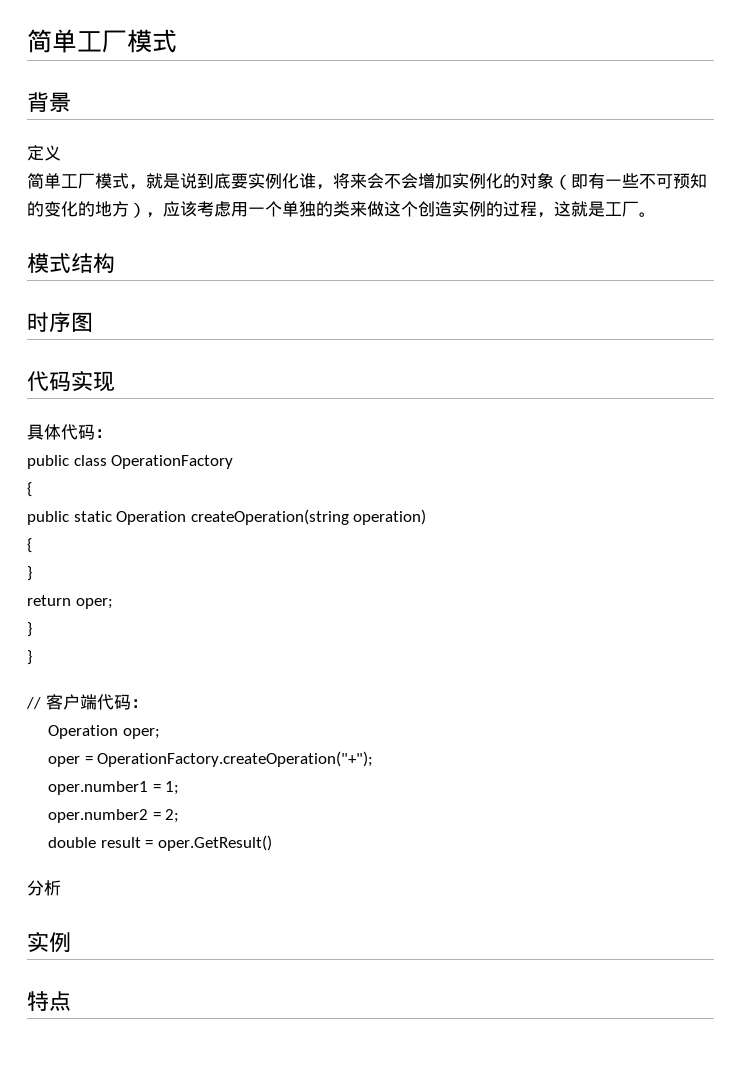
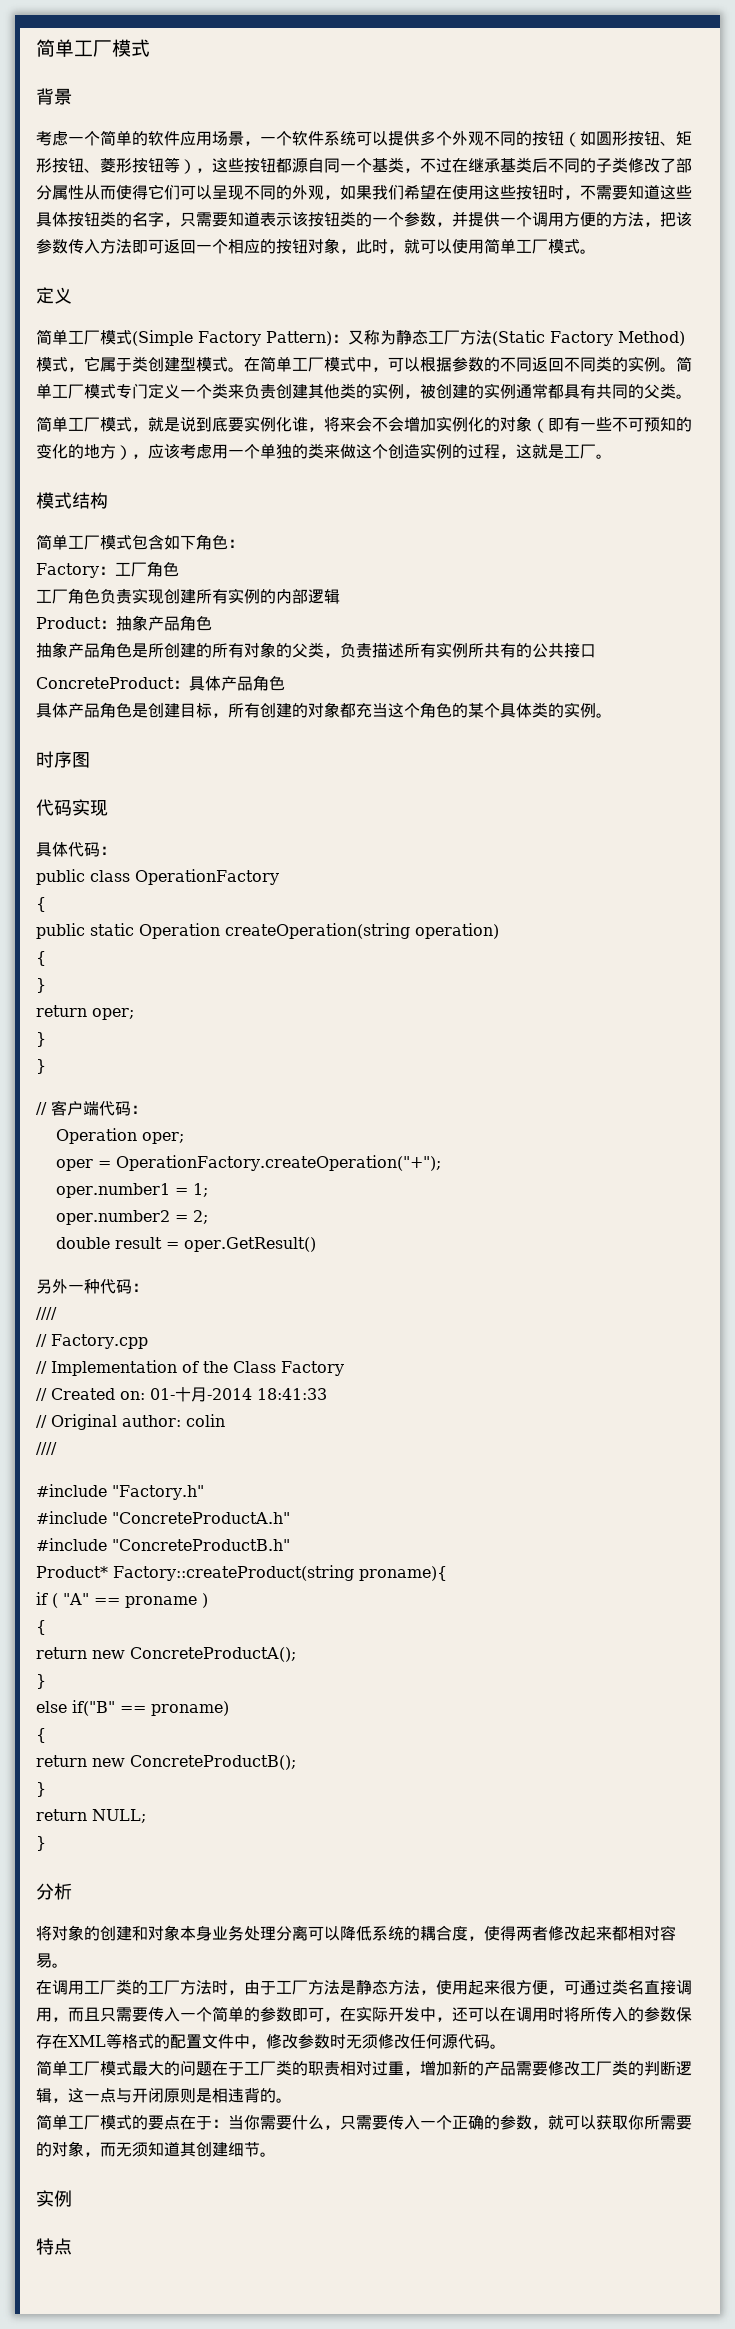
+ 考虑一个简单的软件应用场景，一个软件系统可以提供多个外观不同的按钮（如圆形按钮、矩形按钮、菱形按钮等），这些按钮都源自同一个基类，不过在继承基类后不同的子类修改了部分属性从而使得它们可以呈现不同的外观，如果我们希望在使用这些按钮时，不需要知道这些具体按钮类的名字，只需要知道表示该按钮类的一个参数，并提供一个调用方便的方法，把该参数传入方法即可返回一个相应的按钮对象，此时，就可以使用简单工厂模式。
  定义
+ 简单工厂模式(Simple Factory Pattern)：又称为静态工厂方法(Static Factory Method)模式，它属于类创建型模式。在简单工厂模式中，可以根据参数的不同返回不同类的实例。简单工厂模式专门定义一个类来负责创建其他类的实例，被创建的实例通常都具有共同的父类。
+ 简单工厂模式包含如下角色：
+ Factory：工厂角色
+ 工厂角色负责实现创建所有实例的内部逻辑
+ Product：抽象产品角色
+ 抽象产品角色是所创建的所有对象的父类，负责描述所有实例所共有的公共接口
+ ConcreteProduct：具体产品角色
+ 具体产品角色是创建目标，所有创建的对象都充当这个角色的某个具体类的实例。
+ 另外一种代码：
+ ////
+ // Factory.cpp
+ // Implementation of the Class Factory
+ // Created on: 01-十月-2014 18:41:33
+ // Original author: colin
+ ////
+ #include "Factory.h"
+ #include "ConcreteProductA.h"
+ #include "ConcreteProductB.h"
+ Product* Factory::createProduct(string proname){
+ if ( "A" == proname )
+ {
+ return new ConcreteProductA();
+ }
+ else if("B" == proname)
+ {
+ return new ConcreteProductB();
+ }
+ return NULL;
+ }
  分析
+ 将对象的创建和对象本身业务处理分离可以降低系统的耦合度，使得两者修改起来都相对容易。
+ 在调用工厂类的工厂方法时，由于工厂方法是静态方法，使用起来很方便，可通过类名直接调用，而且只需要传入一个简单的参数即可，在实际开发中，还可以在调用时将所传入的参数保存在XML等格式的配置文件中，修改参数时无须修改任何源代码。
+ 简单工厂模式最大的问题在于工厂类的职责相对过重，增加新的产品需要修改工厂类的判断逻辑，这一点与开闭原则是相违背的。
+ 简单工厂模式的要点在于：当你需要什么，只需要传入一个正确的参数，就可以获取你所需要的对象，而无须知道其创建细节。

